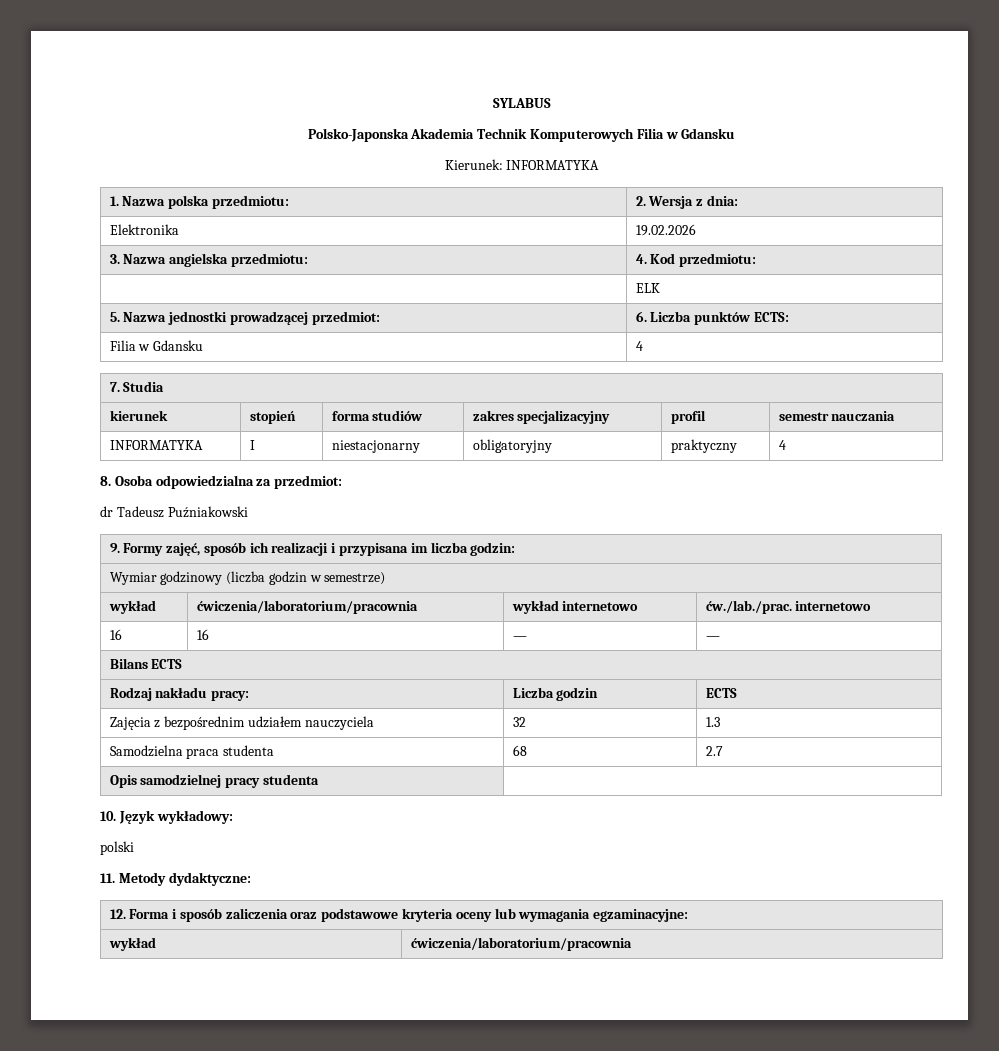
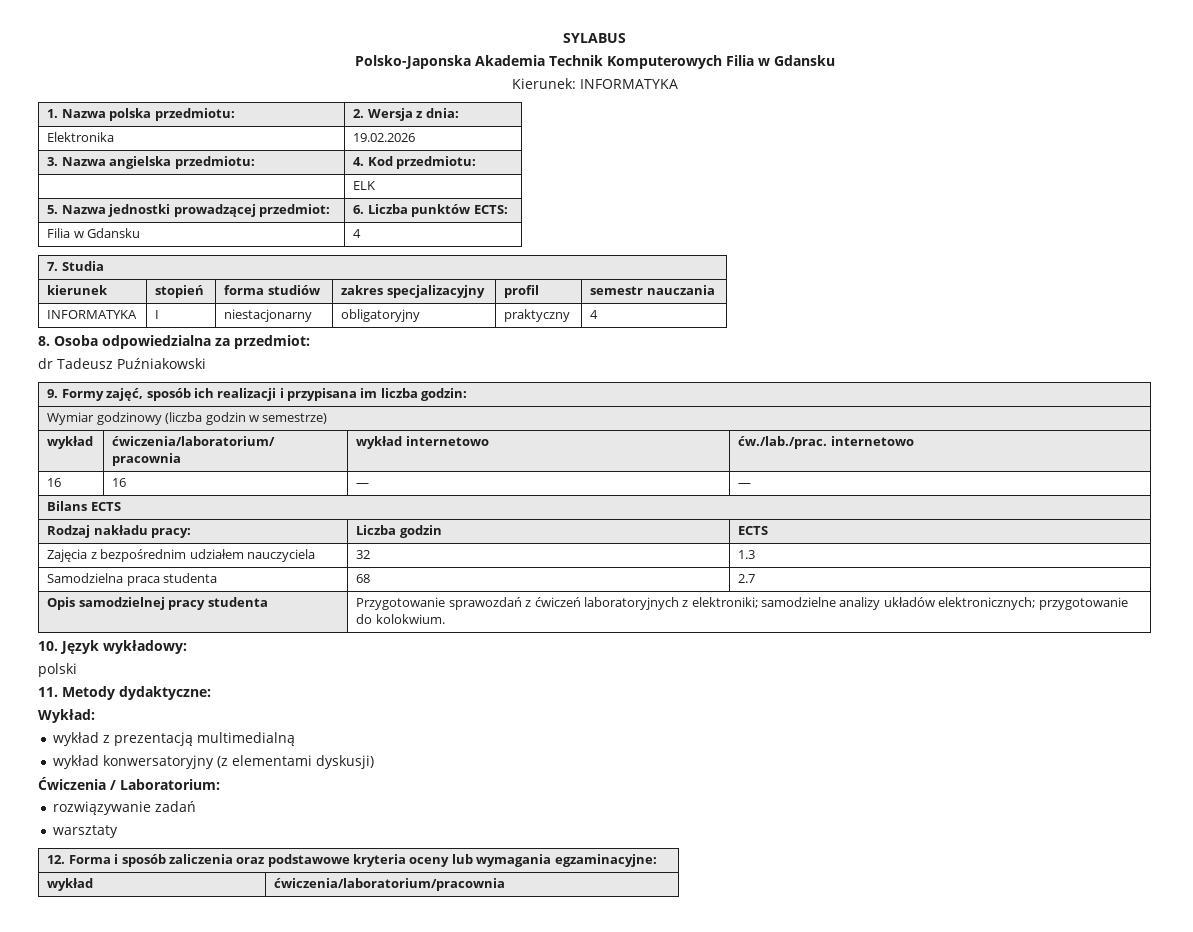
- Opis samodzielnej pracy studenta |
+ Opis samodzielnej pracy studenta | Przygotowanie sprawozdań z ćwiczeń laboratoryjnych z elektroniki; samodzielne analizy układów elektronicznych; przygotowanie do kolokwium.
+ Wykład:
+ wykład z prezentacją multimedialną
+ wykład konwersatoryjny (z elementami dyskusji)
+ Ćwiczenia / Laboratorium:
+ rozwiązywanie zadań
+ warsztaty

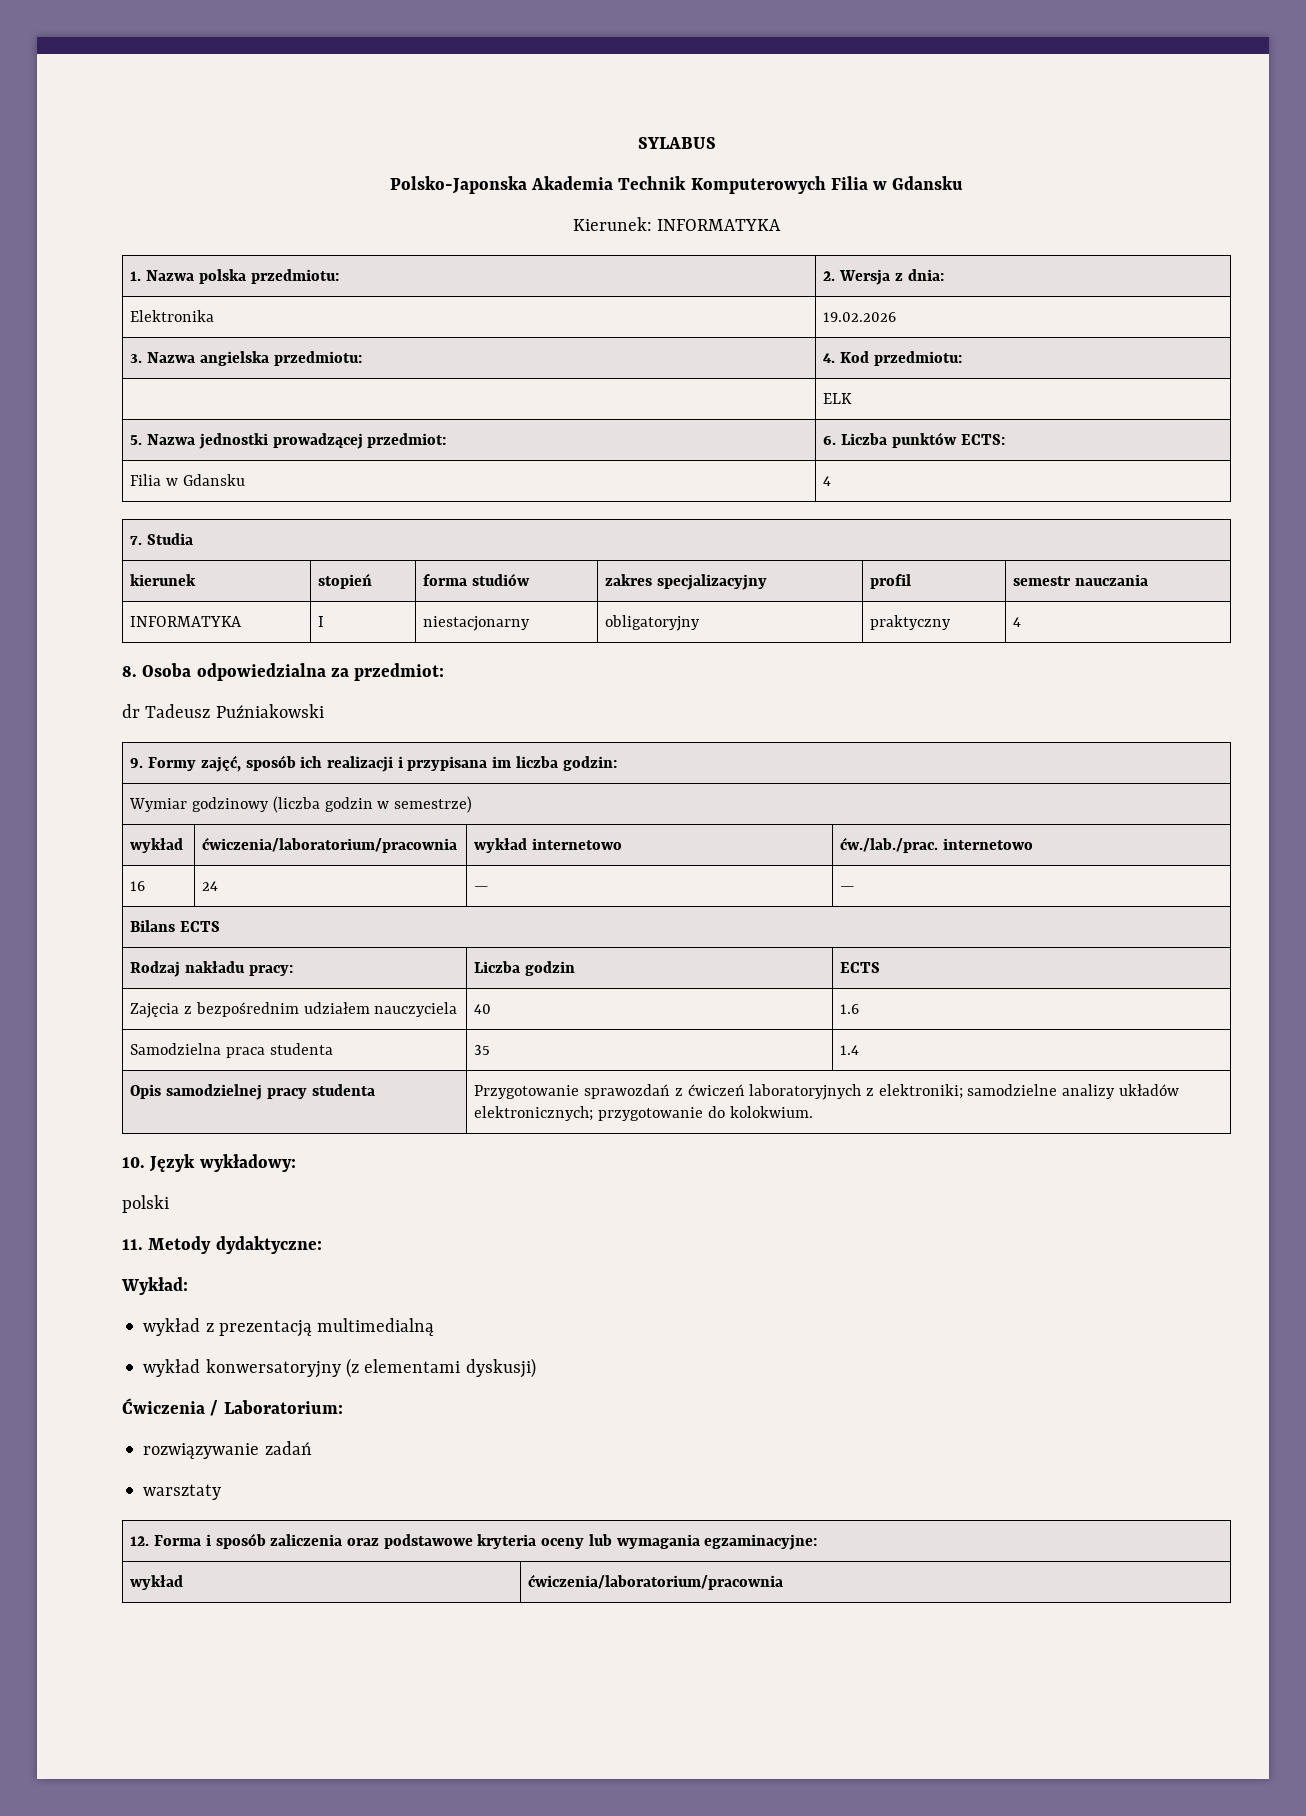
- 16 | 16 | — | —
+ 16 | 24 | — | —
- Zajęcia z bezpośrednim udziałem nauczyciela | 32 | 1.3
+ Zajęcia z bezpośrednim udziałem nauczyciela | 40 | 1.6
- Samodzielna praca studenta | 68 | 2.7
+ Samodzielna praca studenta | 35 | 1.4

